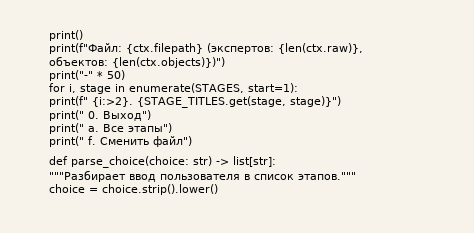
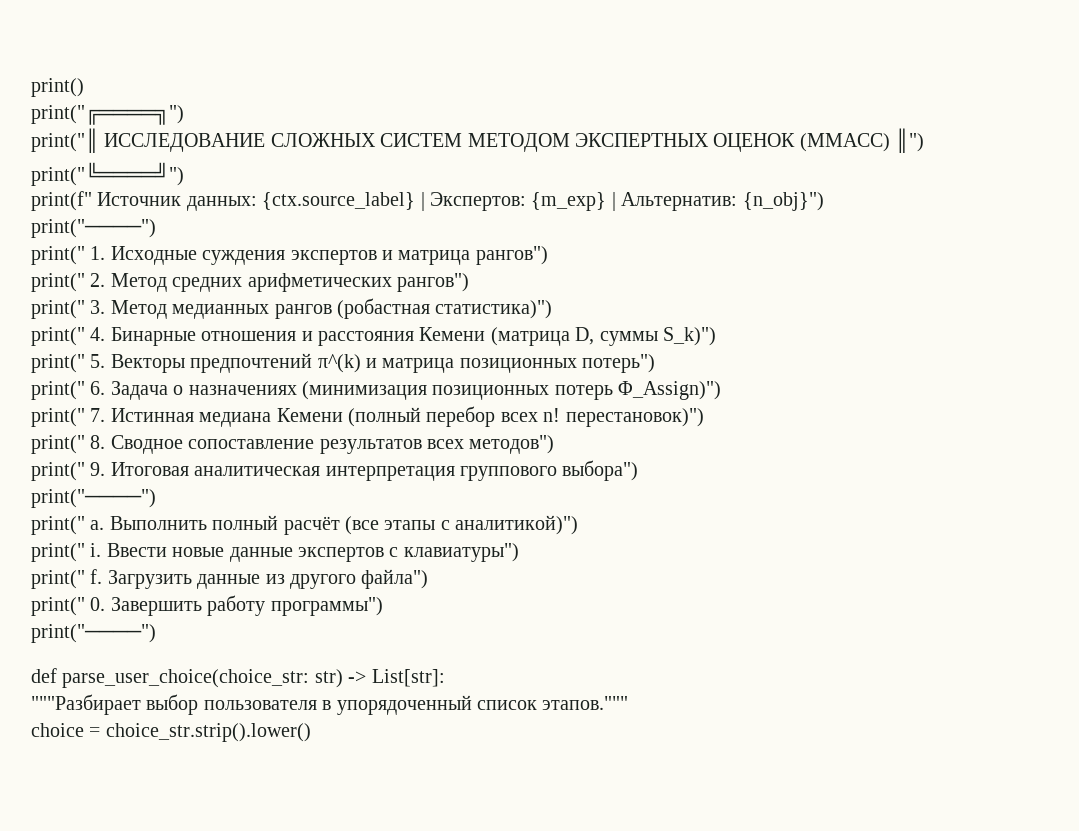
- print(f"Файл: {ctx.filepath} (экспертов: {len(ctx.raw)}, объектов: {len(ctx.objects)})")
- print("-" * 50)
- for i, stage in enumerate(STAGES, start=1):
- print(f" {i:>2}. {STAGE_TITLES.get(stage, stage)}")
- print(" 0. Выход")
- print(" a. Все этапы")
- print(" f. Сменить файл")
+ print("╔════╗")
+ print("║ ИССЛЕДОВАНИЕ СЛОЖНЫХ СИСТЕМ МЕТОДОМ ЭКСПЕРТНЫХ ОЦЕНОК (ММАСС) ║")
+ print("╚════╝")
+ print(f" Источник данных: {ctx.source_label} | Экспертов: {m_exp} | Альтернатив: {n_obj}")
+ print("────")
+ print(" 1. Исходные суждения экспертов и матрица рангов")
+ print(" 2. Метод средних арифметических рангов")
+ print(" 3. Метод медианных рангов (робастная статистика)")
+ print(" 4. Бинарные отношения и расстояния Кемени (матрица D, суммы S_k)")
+ print(" 5. Векторы предпочтений π^(k) и матрица позиционных потерь")
+ print(" 6. Задача о назначениях (минимизация позиционных потерь Φ_Assign)")
+ print(" 7. Истинная медиана Кемени (полный перебор всех n! перестановок)")
+ print(" 8. Сводное сопоставление результатов всех методов")
+ print(" 9. Итоговая аналитическая интерпретация группового выбора")
+ print("────")
+ print(" a. Выполнить полный расчёт (все этапы с аналитикой)")
+ print(" i. Ввести новые данные экспертов с клавиатуры")
+ print(" f. Загрузить данные из другого файла")
+ print(" 0. Завершить работу программы")
+ print("────")
- def parse_choice(choice: str) -> list[str]:
+ def parse_user_choice(choice_str: str) -> List[str]:
- """Разбирает ввод пользователя в список этапов."""
+ """Разбирает выбор пользователя в упорядоченный список этапов."""
- choice = choice.strip().lower()
+ choice = choice_str.strip().lower()

